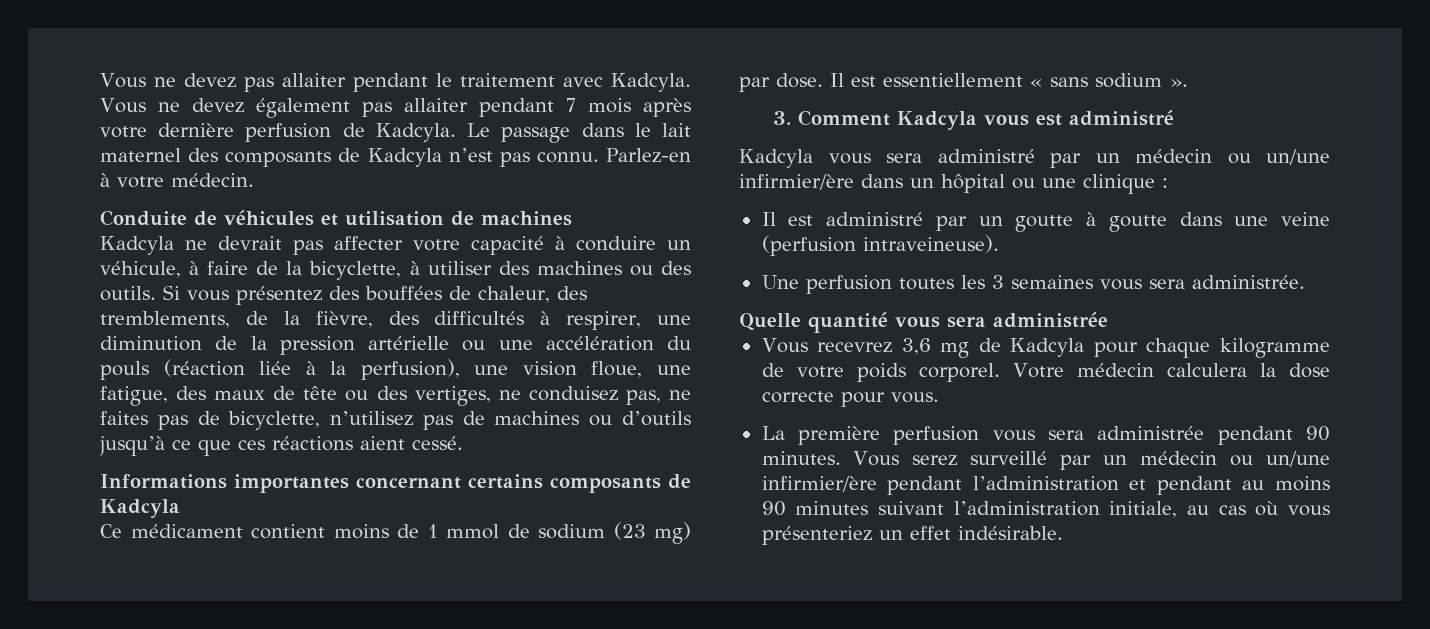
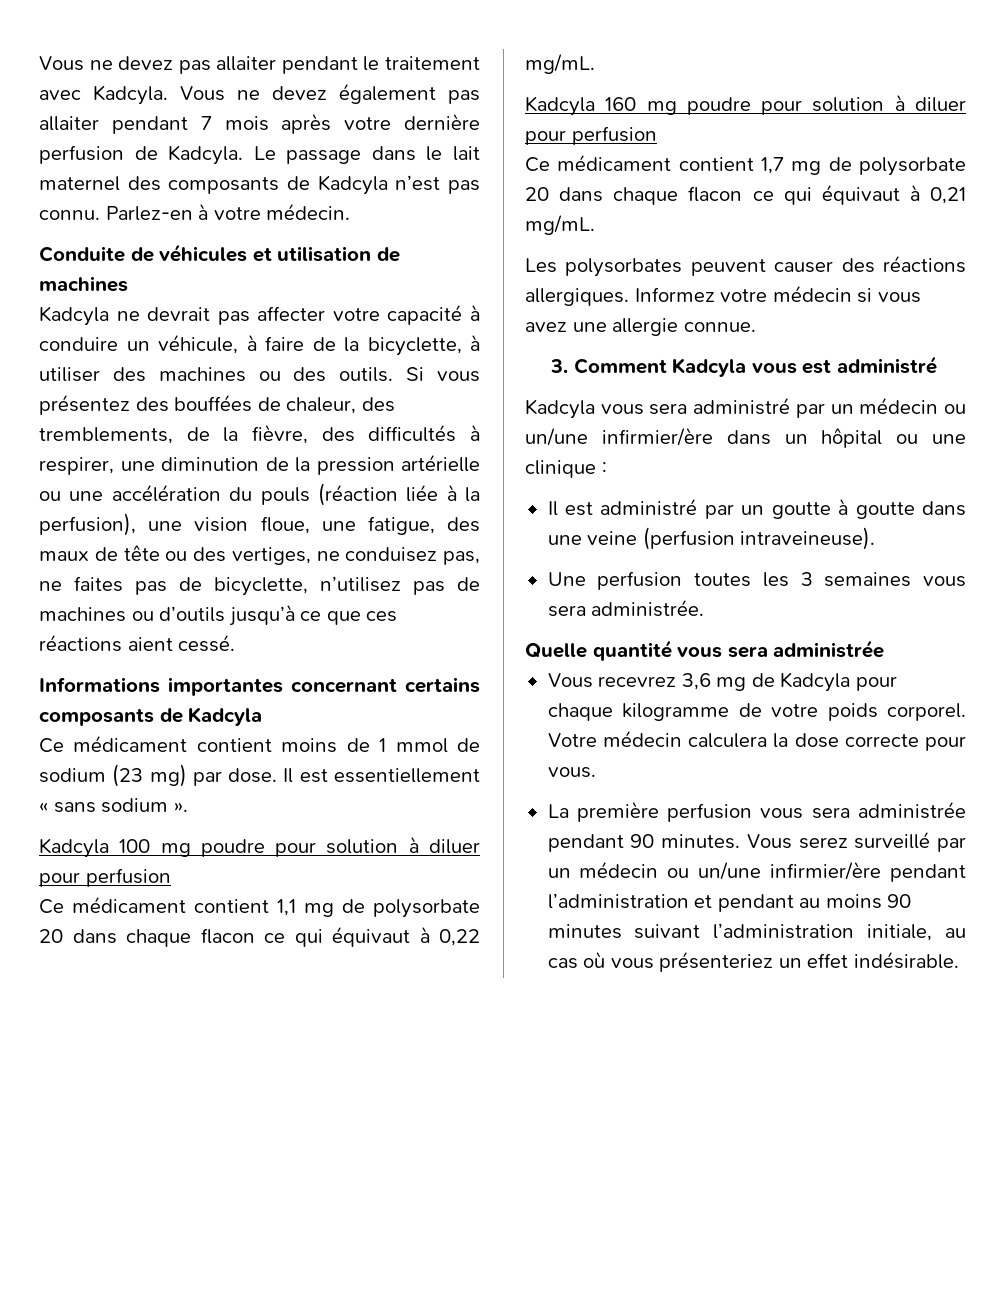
+ Kadcyla 100 mg poudre pour solution à diluer pour perfusion
+ Ce médicament contient 1,1 mg de polysorbate 20 dans chaque flacon ce qui équivaut à 0,22 mg/mL.
+ Kadcyla 160 mg poudre pour solution à diluer pour perfusion
+ Ce médicament contient 1,7 mg de polysorbate 20 dans chaque flacon ce qui équivaut à 0,21 mg/mL.
+ Les polysorbates peuvent causer des réactions allergiques. Informez votre médecin si vous avez une allergie connue.

